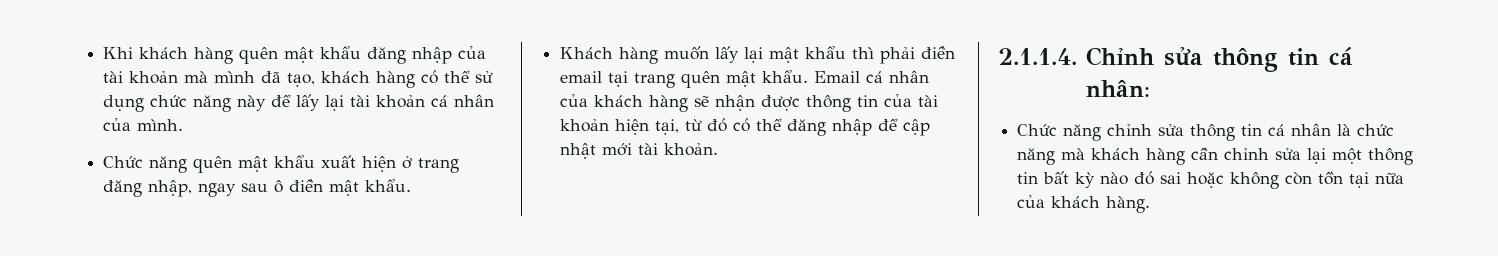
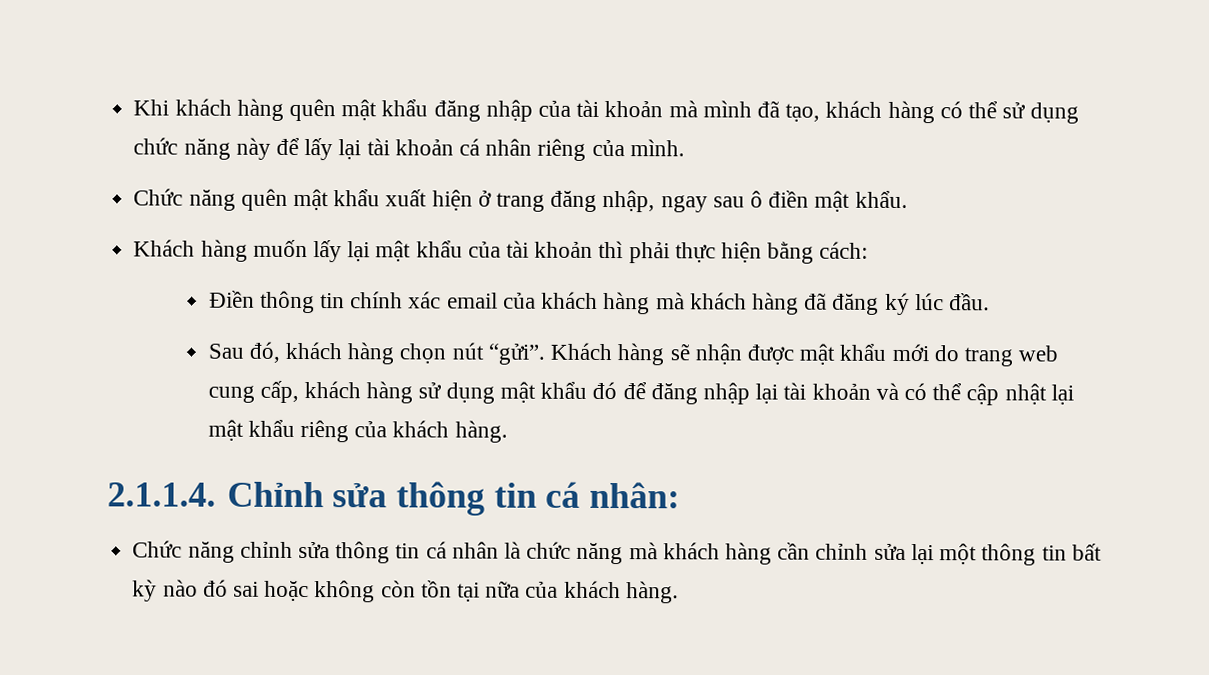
- Khi khách hàng quên mật khẩu đăng nhập của tài khoản mà mình đã tạo, khách hàng có thể sử dụng chức năng này để lấy lại tài khoản cá nhân của mình.
+ Khi khách hàng quên mật khẩu đăng nhập của tài khoản mà mình đã tạo, khách hàng có thể sử dụng chức năng này để lấy lại tài khoản cá nhân riêng của mình.
- Khách hàng muốn lấy lại mật khẩu thì phải điền email tại trang quên mật khẩu. Email cá nhân của khách hàng sẽ nhận được thông tin của tài khoản hiện tại, từ đó có thể đăng nhập để cập nhật mới tài khoản.
+ Khách hàng muốn lấy lại mật khẩu của tài khoản thì phải thực hiện bằng cách:
+ Điền thông tin chính xác email của khách hàng mà khách hàng đã đăng ký lúc đầu.
+ Sau đó, khách hàng chọn nút “gửi”. Khách hàng sẽ nhận được mật khẩu mới do trang web cung cấp, khách hàng sử dụng mật khẩu đó để đăng nhập lại tài khoản và có thể cập nhật lại mật khẩu riêng của khách hàng.

